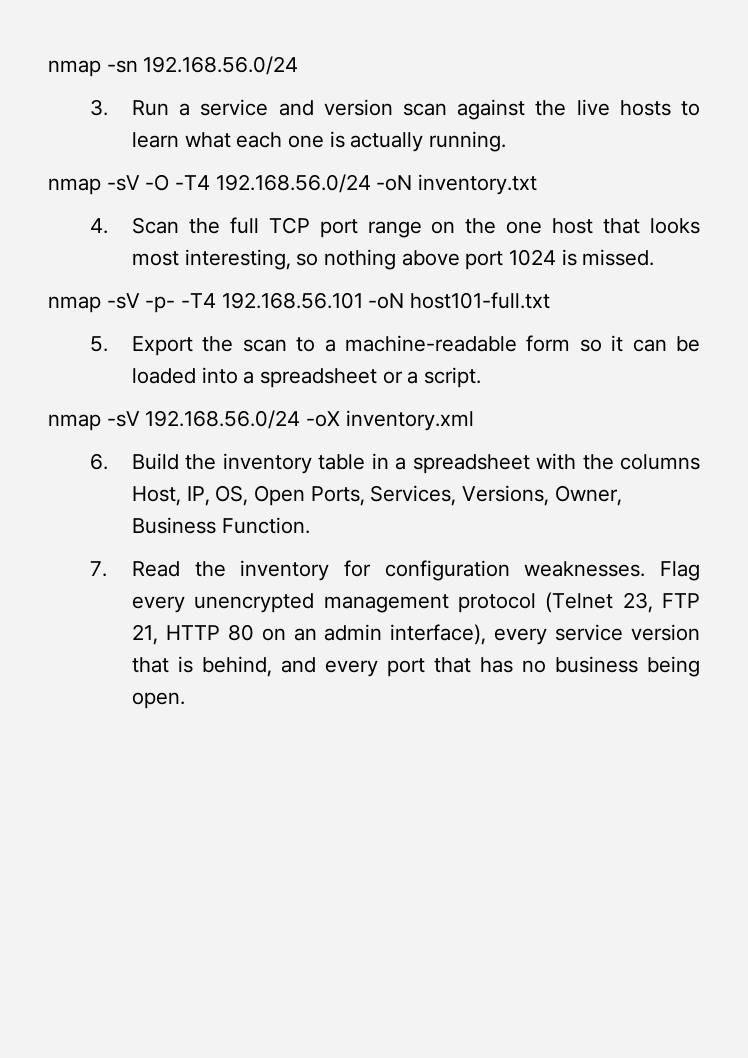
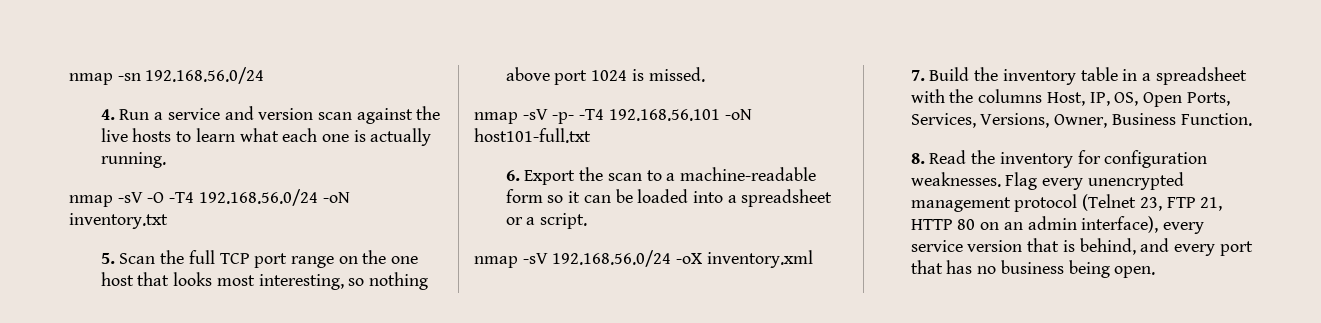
- 3. Run a service and version scan against the live hosts to learn what each one is actually running.
+ 4. Run a service and version scan against the live hosts to learn what each one is actually running.
- 4. Scan the full TCP port range on the one host that looks most interesting, so nothing above port 1024 is missed.
+ 5. Scan the full TCP port range on the one host that looks most interesting, so nothing above port 1024 is missed.
- 5. Export the scan to a machine-readable form so it can be loaded into a spreadsheet or a script.
+ 6. Export the scan to a machine-readable form so it can be loaded into a spreadsheet or a script.
- 6. Build the inventory table in a spreadsheet with the columns Host, IP, OS, Open Ports, Services, Versions, Owner, Business Function.
+ 7. Build the inventory table in a spreadsheet with the columns Host, IP, OS, Open Ports, Services, Versions, Owner, Business Function.
- 7. Read the inventory for configuration weaknesses.
+ 8. Read the inventory for configuration weaknesses.

